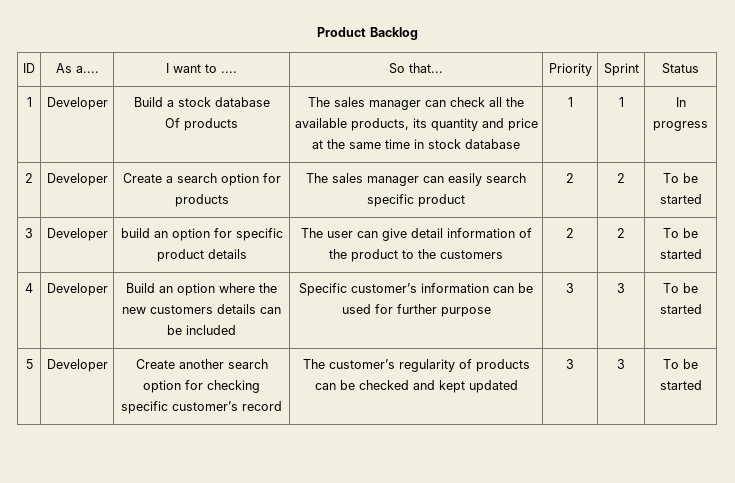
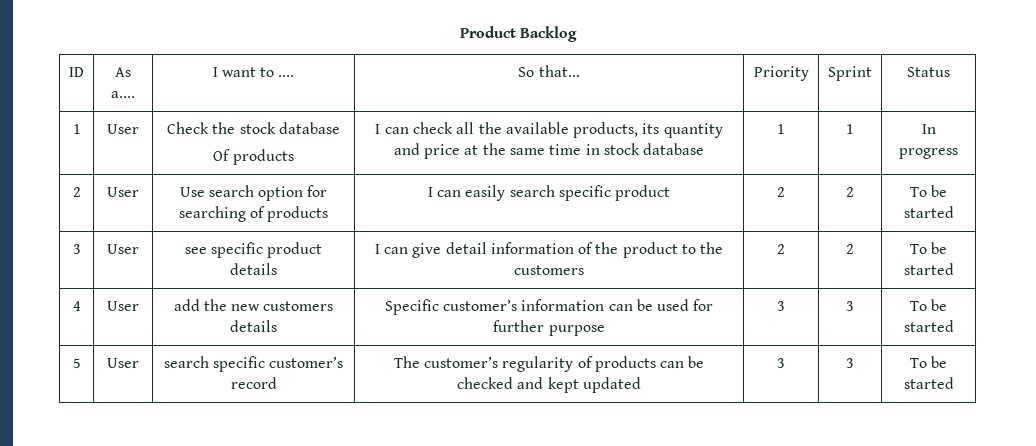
- 1 | Developer | Build a stock database
- Of products | The sales manager can check all the available products, its quantity and price at the same time in stock database | 1 | 1 | In progress
+ 1 | User | Check the stock database
+ Of products | I can check all the available products, its quantity and price at the same time in stock database | 1 | 1 | In progress
- 2 | Developer | Create a search option for products | The sales manager can easily search specific product | 2 | 2 | To be started
+ 2 | User | Use search option for searching of products | I can easily search specific product | 2 | 2 | To be started
- 3 | Developer | build an option for specific product details | The user can give detail information of the product to the customers | 2 | 2 | To be started
+ 3 | User | see specific product details | I can give detail information of the product to the customers | 2 | 2 | To be started
- 4 | Developer | Build an option where the new customers details can be included | Specific customer’s information can be used for further purpose | 3 | 3 | To be started
+ 4 | User | add the new customers details | Specific customer’s information can be used for further purpose | 3 | 3 | To be started
- 5 | Developer | Create another search option for checking specific customer’s record | The customer’s regularity of products can be checked and kept updated | 3 | 3 | To be started
+ 5 | User | search specific customer’s record | The customer’s regularity of products can be checked and kept updated | 3 | 3 | To be started

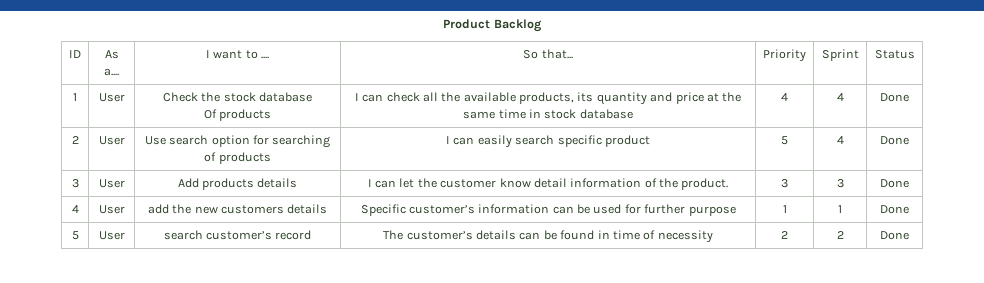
  1 | User | Check the stock database
- Of products | I can check all the available products, its quantity and price at the same time in stock database | 1 | 1 | In progress
+ Of products | I can check all the available products, its quantity and price at the same time in stock database | 4 | 4 | Done
- 2 | User | Use search option for searching of products | I can easily search specific product | 2 | 2 | To be started
+ 2 | User | Use search option for searching of products | I can easily search specific product | 5 | 4 | Done
- 3 | User | see specific product details | I can give detail information of the product to the customers | 2 | 2 | To be started
+ 3 | User | Add products details | I can let the customer know detail information of the product. | 3 | 3 | Done
- 4 | User | add the new customers details | Specific customer’s information can be used for further purpose | 3 | 3 | To be started
+ 4 | User | add the new customers details | Specific customer’s information can be used for further purpose | 1 | 1 | Done
- 5 | User | search specific customer’s record | The customer’s regularity of products can be checked and kept updated | 3 | 3 | To be started
+ 5 | User | search customer’s record | The customer’s details can be found in time of necessity | 2 | 2 | Done

